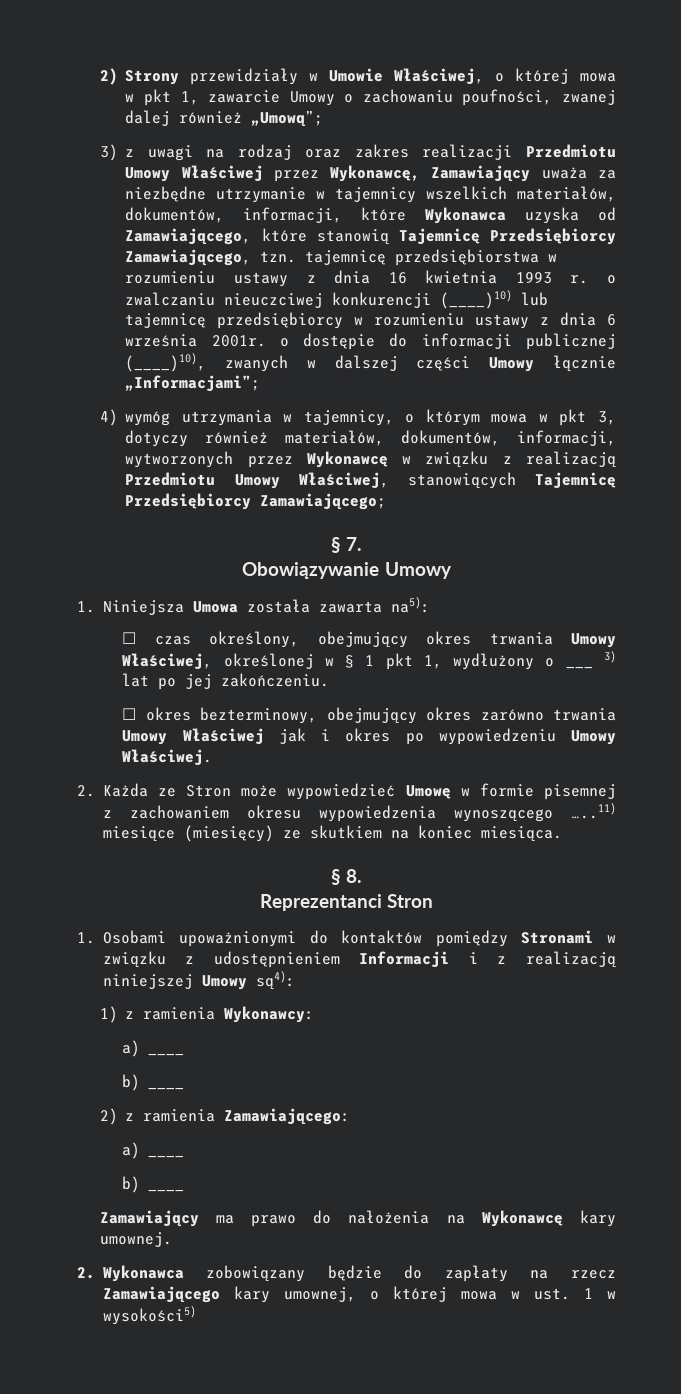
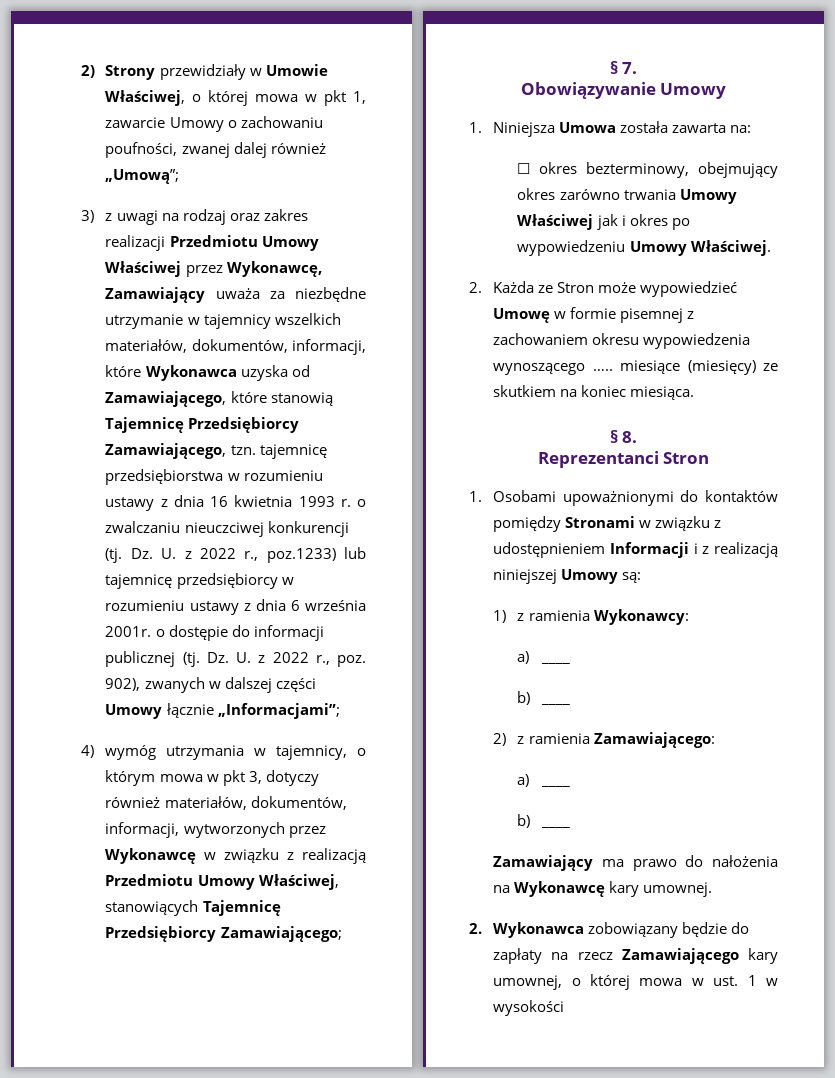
- 3) z uwagi na rodzaj oraz zakres realizacji Przedmiotu Umowy Właściwej przez Wykonawcę, Zamawiający uważa za niezbędne utrzymanie w tajemnicy wszelkich materiałów, dokumentów, informacji, które Wykonawca uzyska od Zamawiającego, które stanowią Tajemnicę Przedsiębiorcy Zamawiającego, tzn. tajemnicę przedsiębiorstwa w rozumieniu ustawy z dnia 16 kwietnia 1993 r. o zwalczaniu nieuczciwej konkurencji (____)10) lub tajemnicę przedsiębiorcy w rozumieniu ustawy z dnia 6 września 2001r. o dostępie do informacji publicznej (____)10), zwanych w dalszej części Umowy łącznie „Informacjami”;
+ 3) z uwagi na rodzaj oraz zakres realizacji Przedmiotu Umowy Właściwej przez Wykonawcę, Zamawiający uważa za niezbędne utrzymanie w tajemnicy wszelkich materiałów, dokumentów, informacji, które Wykonawca uzyska od Zamawiającego, które stanowią Tajemnicę Przedsiębiorcy Zamawiającego, tzn. tajemnicę przedsiębiorstwa w rozumieniu ustawy z dnia 16 kwietnia 1993 r. o zwalczaniu nieuczciwej konkurencji (tj. Dz. U. z 2022 r., poz.1233) lub tajemnicę przedsiębiorcy w rozumieniu ustawy z dnia 6 września 2001r. o dostępie do informacji publicznej (tj. Dz. U. z 2022 r., poz. 902), zwanych w dalszej części Umowy łącznie „Informacjami”;
- 1. Niniejsza Umowa została zawarta na5):
- ☐ czas określony, obejmujący okres trwania Umowy Właściwej, określonej w § 1 pkt 1, wydłużony o ___ 3) lat po jej zakończeniu.
+ 1. Niniejsza Umowa została zawarta na:
- 2. Każda ze Stron może wypowiedzieć Umowę w formie pisemnej z zachowaniem okresu wypowiedzenia wynoszącego …..11) miesiące (miesięcy) ze skutkiem na koniec miesiąca.
+ 2. Każda ze Stron może wypowiedzieć Umowę w formie pisemnej z zachowaniem okresu wypowiedzenia wynoszącego ….. miesiące (miesięcy) ze skutkiem na koniec miesiąca.
- 1. Osobami upoważnionymi do kontaktów pomiędzy Stronami w związku z udostępnieniem Informacji i z realizacją niniejszej Umowy są4):
+ 1. Osobami upoważnionymi do kontaktów pomiędzy Stronami w związku z udostępnieniem Informacji i z realizacją niniejszej Umowy są:
- 2. Wykonawca zobowiązany będzie do zapłaty na rzecz Zamawiającego kary umownej, o której mowa w ust. 1 w wysokości5)
+ 2. Wykonawca zobowiązany będzie do zapłaty na rzecz Zamawiającego kary umownej, o której mowa w ust. 1 w wysokości

